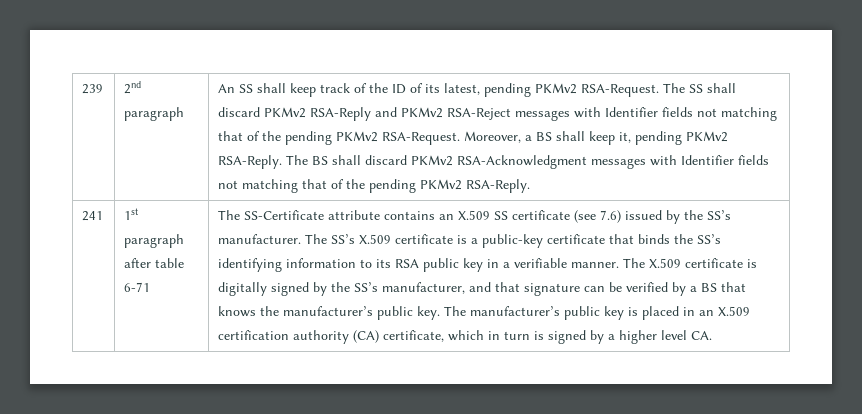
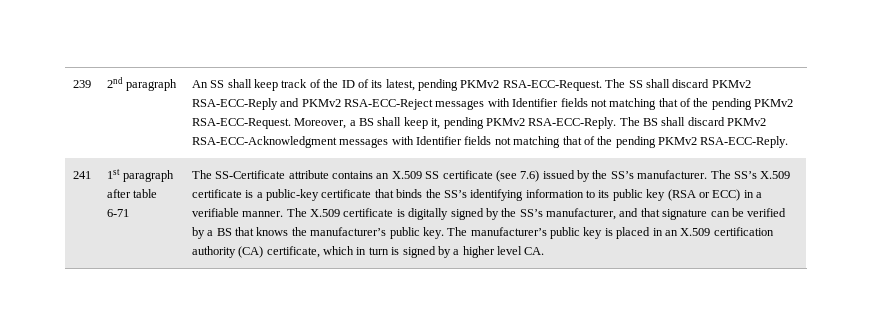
- An SS shall keep track of the ID of its latest, pending PKMv2 RSA-Request.
+ An SS shall keep track of the ID of its latest, pending PKMv2 RSA-ECC-Request.
- The SS shall discard PKMv2 RSA-Reply and PKMv2 RSA-Reject messages with Identifier fields not matching that of the pending PKMv2 RSA-Request.
+ The SS shall discard PKMv2 RSA-ECC-Reply and PKMv2 RSA-ECC-Reject messages with Identifier fields not matching that of the pending PKMv2 RSA-ECC-Request.
- Moreover, a BS shall keep it, pending PKMv2 RSA-Reply.
+ Moreover, a BS shall keep it, pending PKMv2 RSA-ECC-Reply.
- The BS shall discard PKMv2 RSA-Acknowledgment messages with Identifier fields not matching that of the pending PKMv2 RSA-Reply.
+ The BS shall discard PKMv2 RSA-ECC-Acknowledgment messages with Identifier fields not matching that of the pending PKMv2 RSA-ECC-Reply.
- The SS’s X.509 certificate is a public-key certificate that binds the SS’s identifying information to its RSA public key in a verifiable manner.
+ The SS’s X.509 certificate is a public-key certificate that binds the SS’s identifying information to its public key (RSA or ECC) in a verifiable manner.

